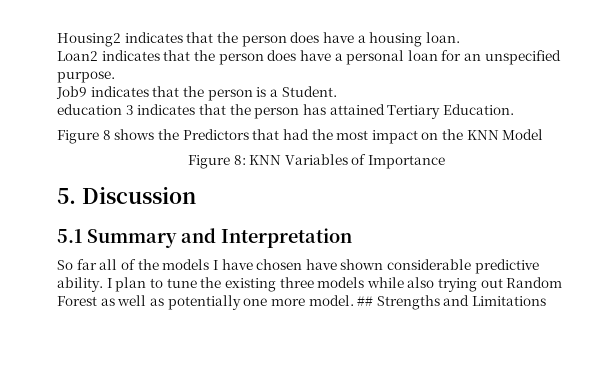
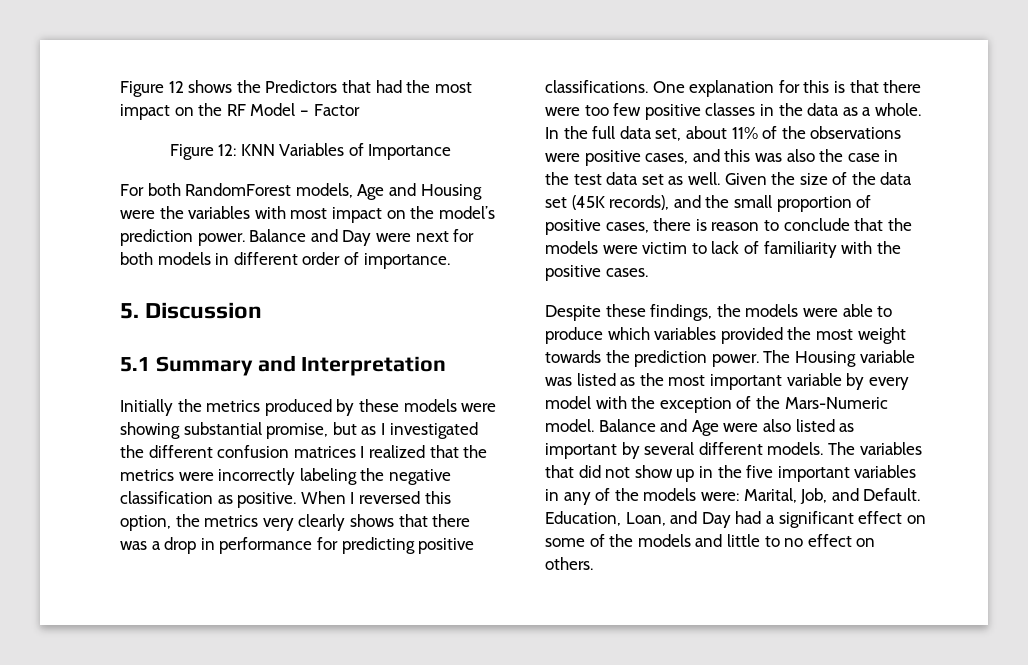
- Housing2 indicates that the person does have a housing loan.
- Loan2 indicates that the person does have a personal loan for an unspecified purpose.
- Job9 indicates that the person is a Student.
- education 3 indicates that the person has attained Tertiary Education.
- Figure 8 shows the Predictors that had the most impact on the KNN Model
- Figure 8: KNN Variables of Importance
+ Figure 12 shows the Predictors that had the most impact on the RF Model – Factor
+ Figure 12: KNN Variables of Importance
+ For both RandomForest models, Age and Housing were the variables with most impact on the model’s prediction power. Balance and Day were next for both models in different order of importance.
- So far all of the models I have chosen have shown considerable predictive ability. I plan to tune the existing three models while also trying out Random Forest as well as potentially one more model. ## Strengths and Limitations
+ Initially the metrics produced by these models were showing substantial promise, but as I investigated the different confusion matrices I realized that the metrics were incorrectly labeling the negative classification as positive. When I reversed this option, the metrics very clearly shows that there was a drop in performance for predicting positive classifications. One explanation for this is that there were too few positive classes in the data as a whole. In the full data set, about 11% of the observations were positive cases, and this was also the case in the test data set as well. Given the size of the data set (45K records), and the small proportion of positive cases, there is reason to conclude that the models were victim to lack of familiarity with the positive cases.
+ Despite these findings, the models were able to produce which variables provided the most weight towards the prediction power. The Housing variable was listed as the most important variable by every model with the exception of the Mars-Numeric model. Balance and Age were also listed as important by several different models. The variables that did not show up in the five important variables in any of the models were: Marital, Job, and Default. Education, Loan, and Day had a significant effect on some of the models and little to no effect on others.

